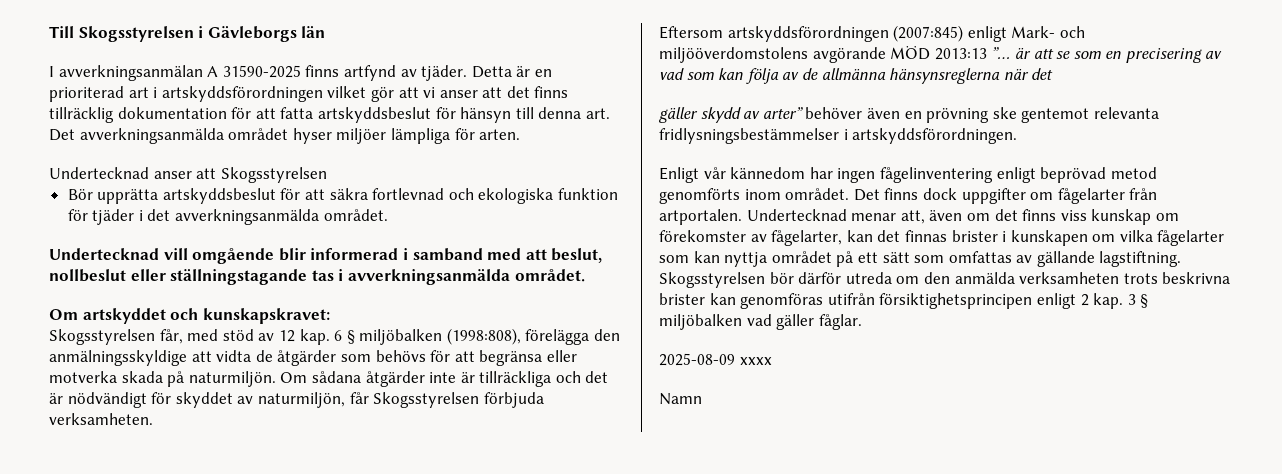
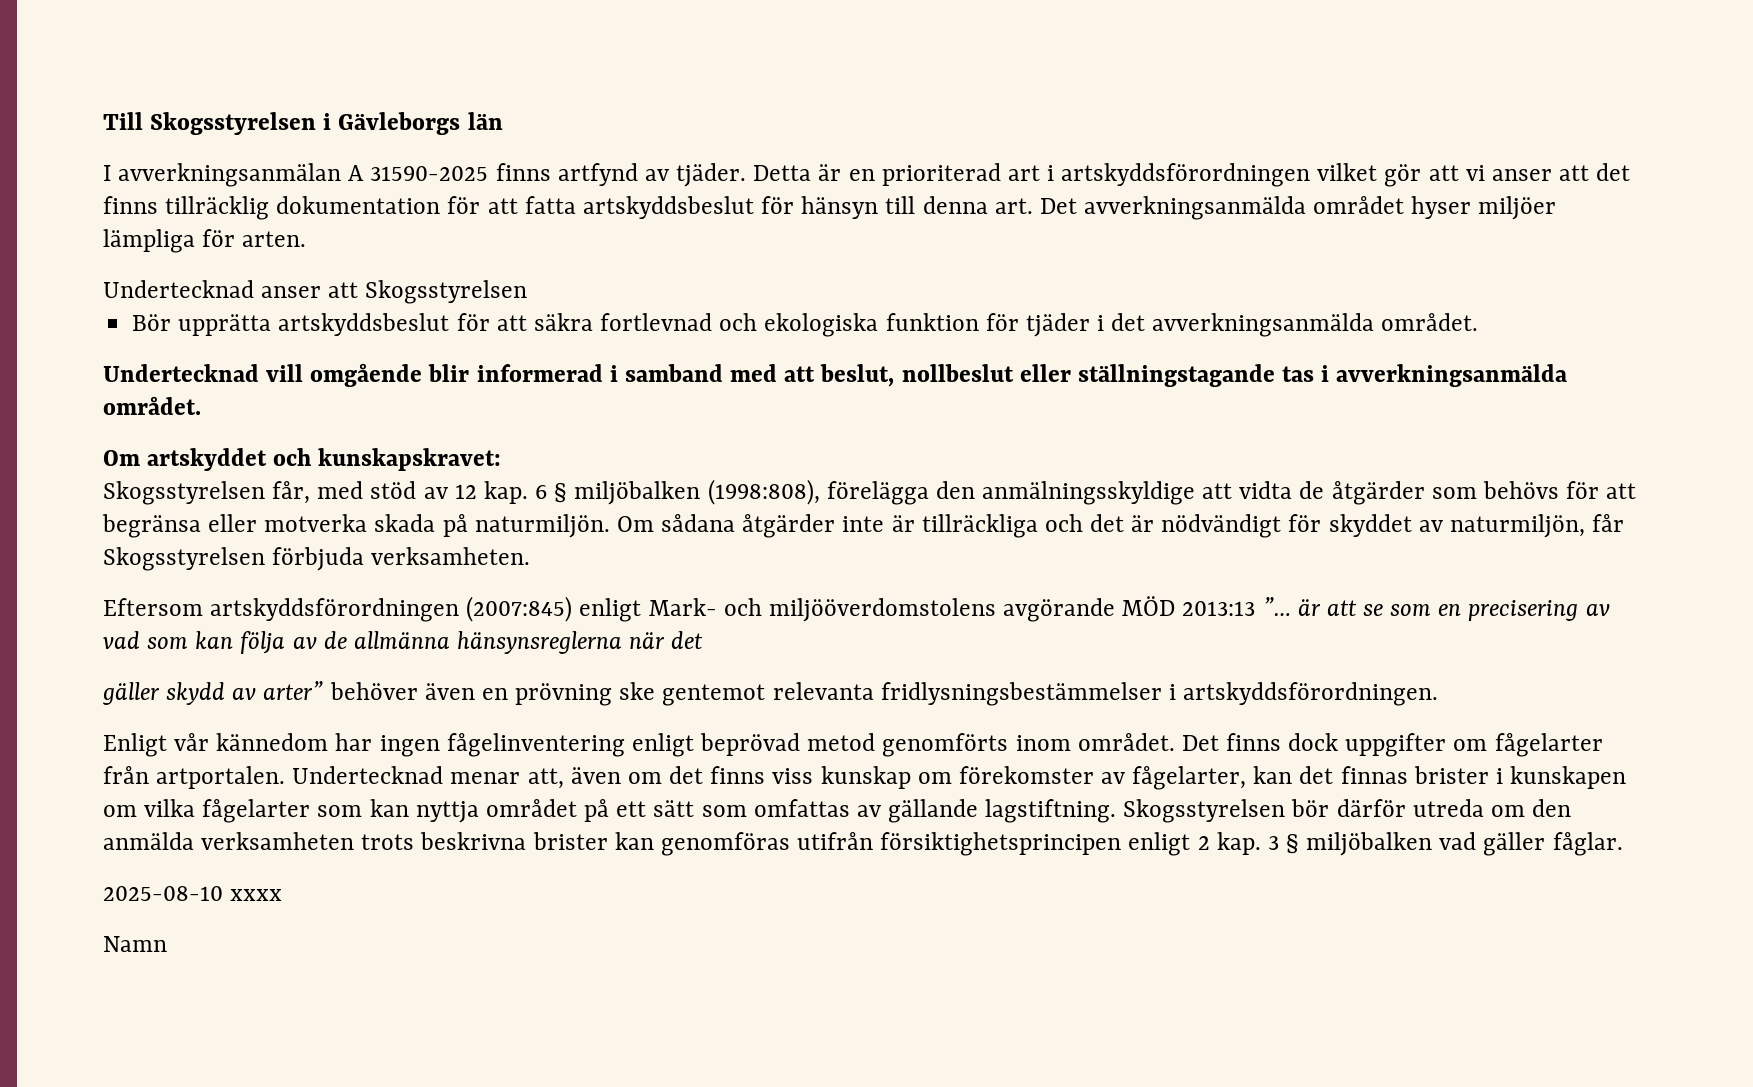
- 2025-08-09 xxxx
+ 2025-08-10 xxxx

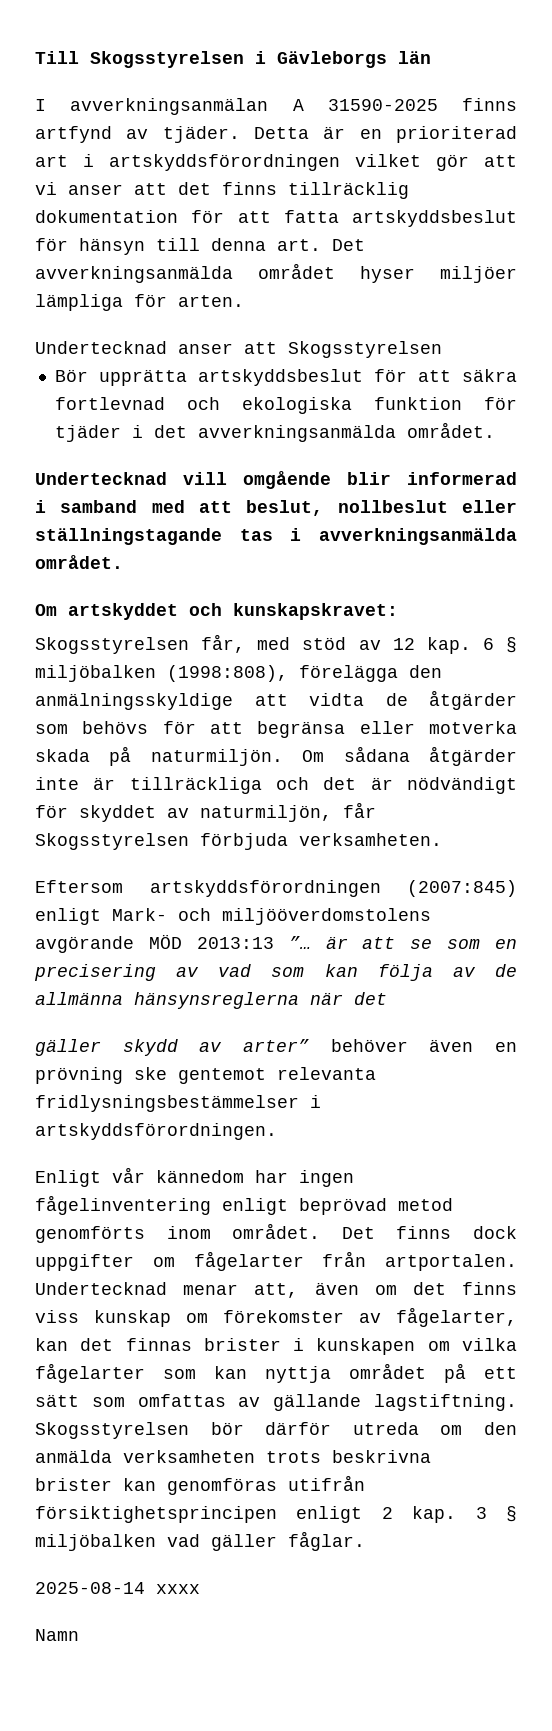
- 2025-08-10 xxxx
+ 2025-08-14 xxxx

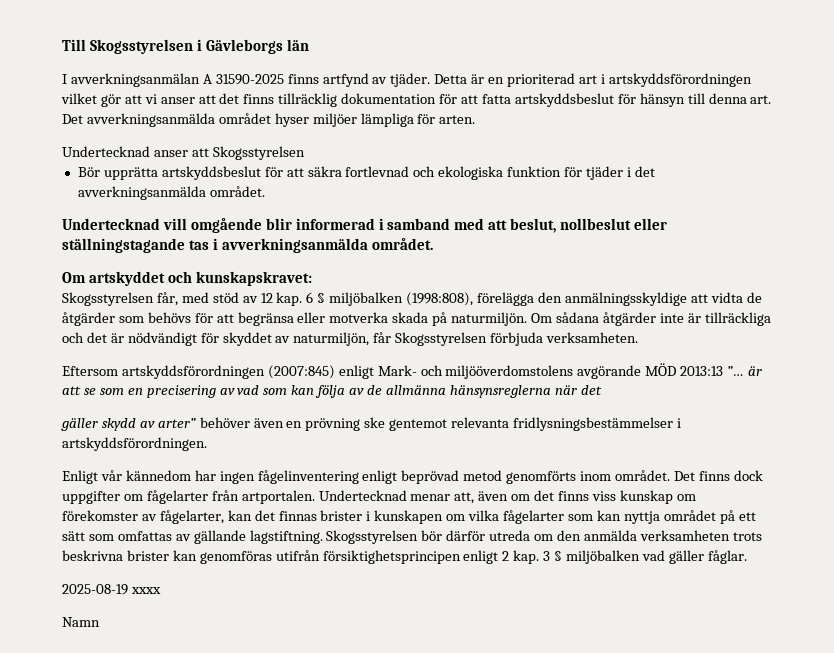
- 2025-08-14 xxxx
+ 2025-08-19 xxxx

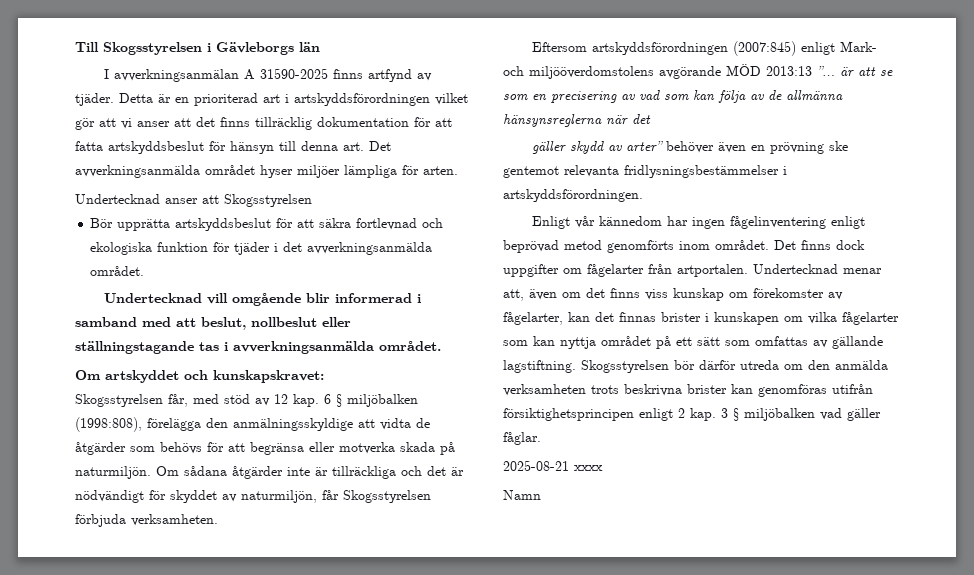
- 2025-08-19 xxxx
+ 2025-08-21 xxxx

